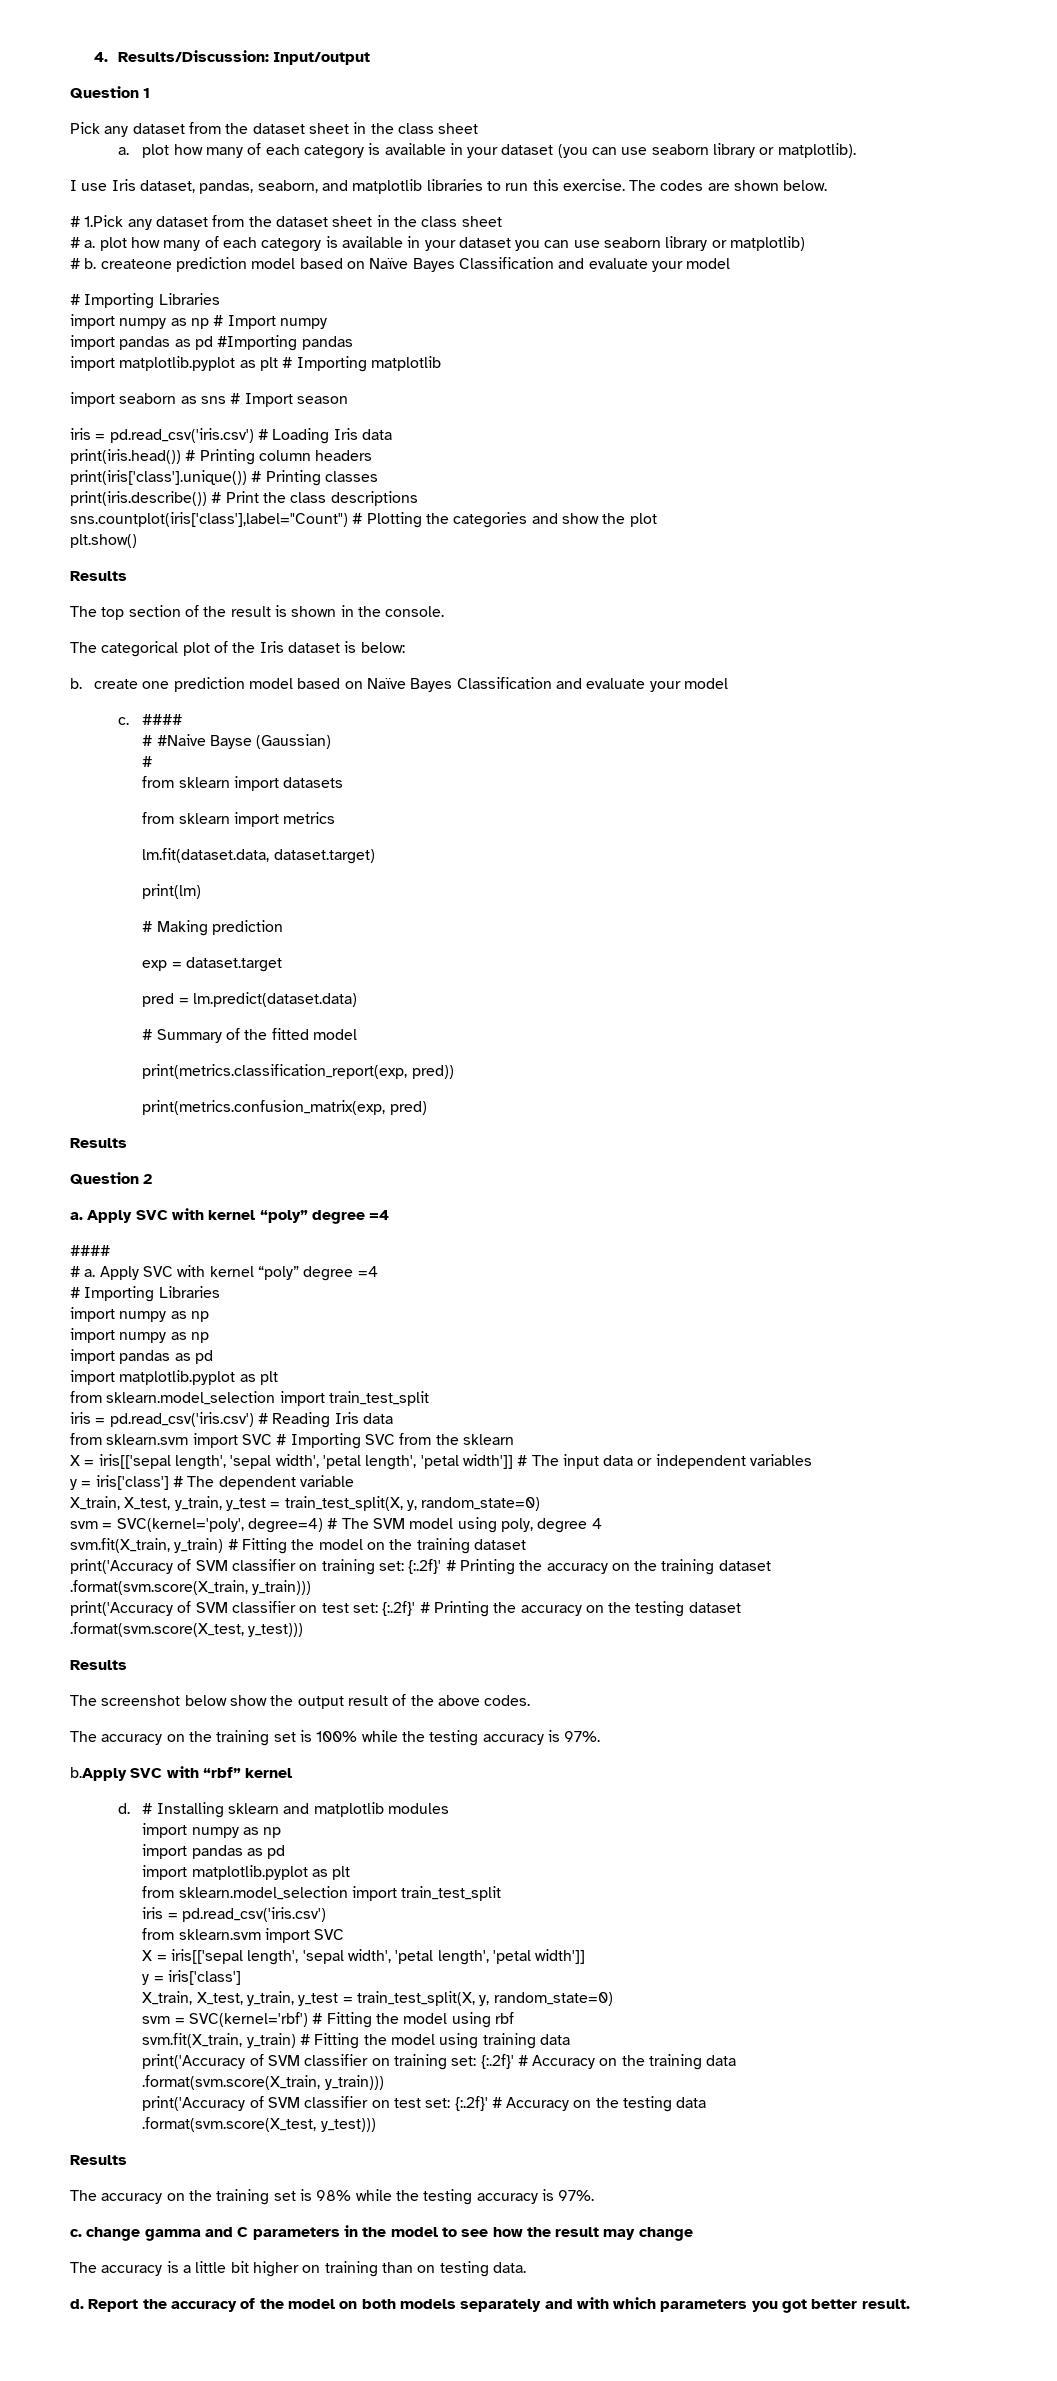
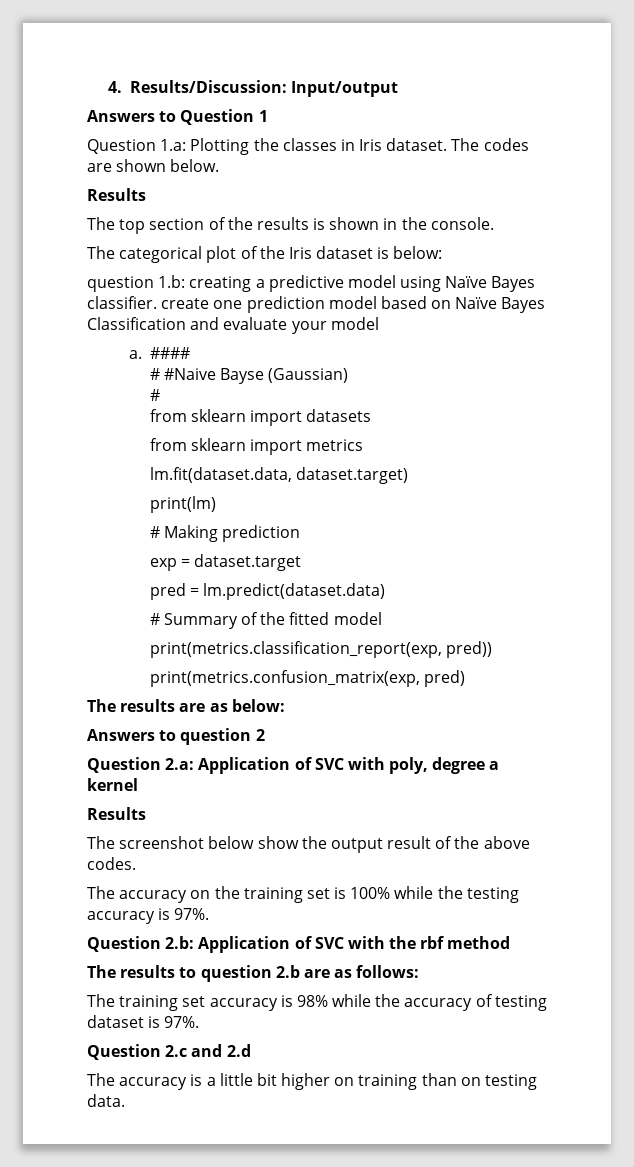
- Question 1
+ Answers to Question 1
- Pick any dataset from the dataset sheet in the class sheet
- a. plot how many of each category is available in your dataset (you can use seaborn library or matplotlib).
- I use Iris dataset, pandas, seaborn, and matplotlib libraries to run this exercise.
+ Question 1.a: Plotting the classes in Iris dataset.
- # 1.Pick any dataset from the dataset sheet in the class sheet
- # a. plot how many of each category is available in your dataset you can use seaborn library or matplotlib)
- # b. createone prediction model based on Naïve Bayes Classification and evaluate your model
- # Importing Libraries
- import numpy as np # Import numpy
- import pandas as pd #Importing pandas
- import matplotlib.pyplot as plt # Importing matplotlib
- import seaborn as sns # Import season
- iris = pd.read_csv('iris.csv') # Loading Iris data
- print(iris.head()) # Printing column headers
- print(iris['class'].unique()) # Printing classes
- print(iris.describe()) # Print the class descriptions
- sns.countplot(iris['class'],label="Count") # Plotting the categories and show the plot
- plt.show()
- The top section of the result is shown in the console.
+ The top section of the results is shown in the console.
- b. create one prediction model based on Naïve Bayes Classification and evaluate your model
- c.
+ question 1.b: creating a predictive model using Naïve Bayes classifier. create one prediction model based on Naïve Bayes Classification and evaluate your model
+ a.
  print(metrics.confusion_matrix(exp, pred)
- Results
- Question 2
- a. Apply SVC with kernel “poly” degree =4
- ####
- # a. Apply SVC with kernel “poly” degree =4
- # Importing Libraries
- import numpy as np
- import numpy as np
- import pandas as pd
- import matplotlib.pyplot as plt
- from sklearn.model_selection import train_test_split
- iris = pd.read_csv('iris.csv') # Reading Iris data
- from sklearn.svm import SVC # Importing SVC from the sklearn
- X = iris[['sepal length', 'sepal width', 'petal length', 'petal width']] # The input data or independent variables
- y = iris['class'] # The dependent variable
- X_train, X_test, y_train, y_test = train_test_split(X, y, random_state=0)
- svm = SVC(kernel='poly', degree=4) # The SVM model using poly, degree 4
- svm.fit(X_train, y_train) # Fitting the model on the training dataset
- print('Accuracy of SVM classifier on training set: {:.2f}' # Printing the accuracy on the training dataset
- .format(svm.score(X_train, y_train)))
- print('Accuracy of SVM classifier on test set: {:.2f}' # Printing the accuracy on the testing dataset
- .format(svm.score(X_test, y_test)))
+ The results are as below:
+ Answers to question 2
+ Question 2.a: Application of SVC with poly, degree a kernel
- b.Apply SVC with “rbf” kernel
- d. # Installing sklearn and matplotlib modules
- import numpy as np
- import pandas as pd
- import matplotlib.pyplot as plt
- from sklearn.model_selection import train_test_split
- iris = pd.read_csv('iris.csv')
- from sklearn.svm import SVC
- X = iris[['sepal length', 'sepal width', 'petal length', 'petal width']]
- y = iris['class']
- X_train, X_test, y_train, y_test = train_test_split(X, y, random_state=0)
- svm = SVC(kernel='rbf') # Fitting the model using rbf
- svm.fit(X_train, y_train) # Fitting the model using training data
- print('Accuracy of SVM classifier on training set: {:.2f}' # Accuracy on the training data
- .format(svm.score(X_train, y_train)))
- print('Accuracy of SVM classifier on test set: {:.2f}' # Accuracy on the testing data
- .format(svm.score(X_test, y_test)))
- Results
- The accuracy on the training set is 98% while the testing accuracy is 97%.
- c. change gamma and C parameters in the model to see how the result may change
+ Question 2.b: Application of SVC with the rbf method
+ The results to question 2.b are as follows:
+ The training set accuracy is 98% while the accuracy of testing dataset is 97%.
+ Question 2.c and 2.d
- d. Report the accuracy of the model on both models separately and with which parameters you got better result.

